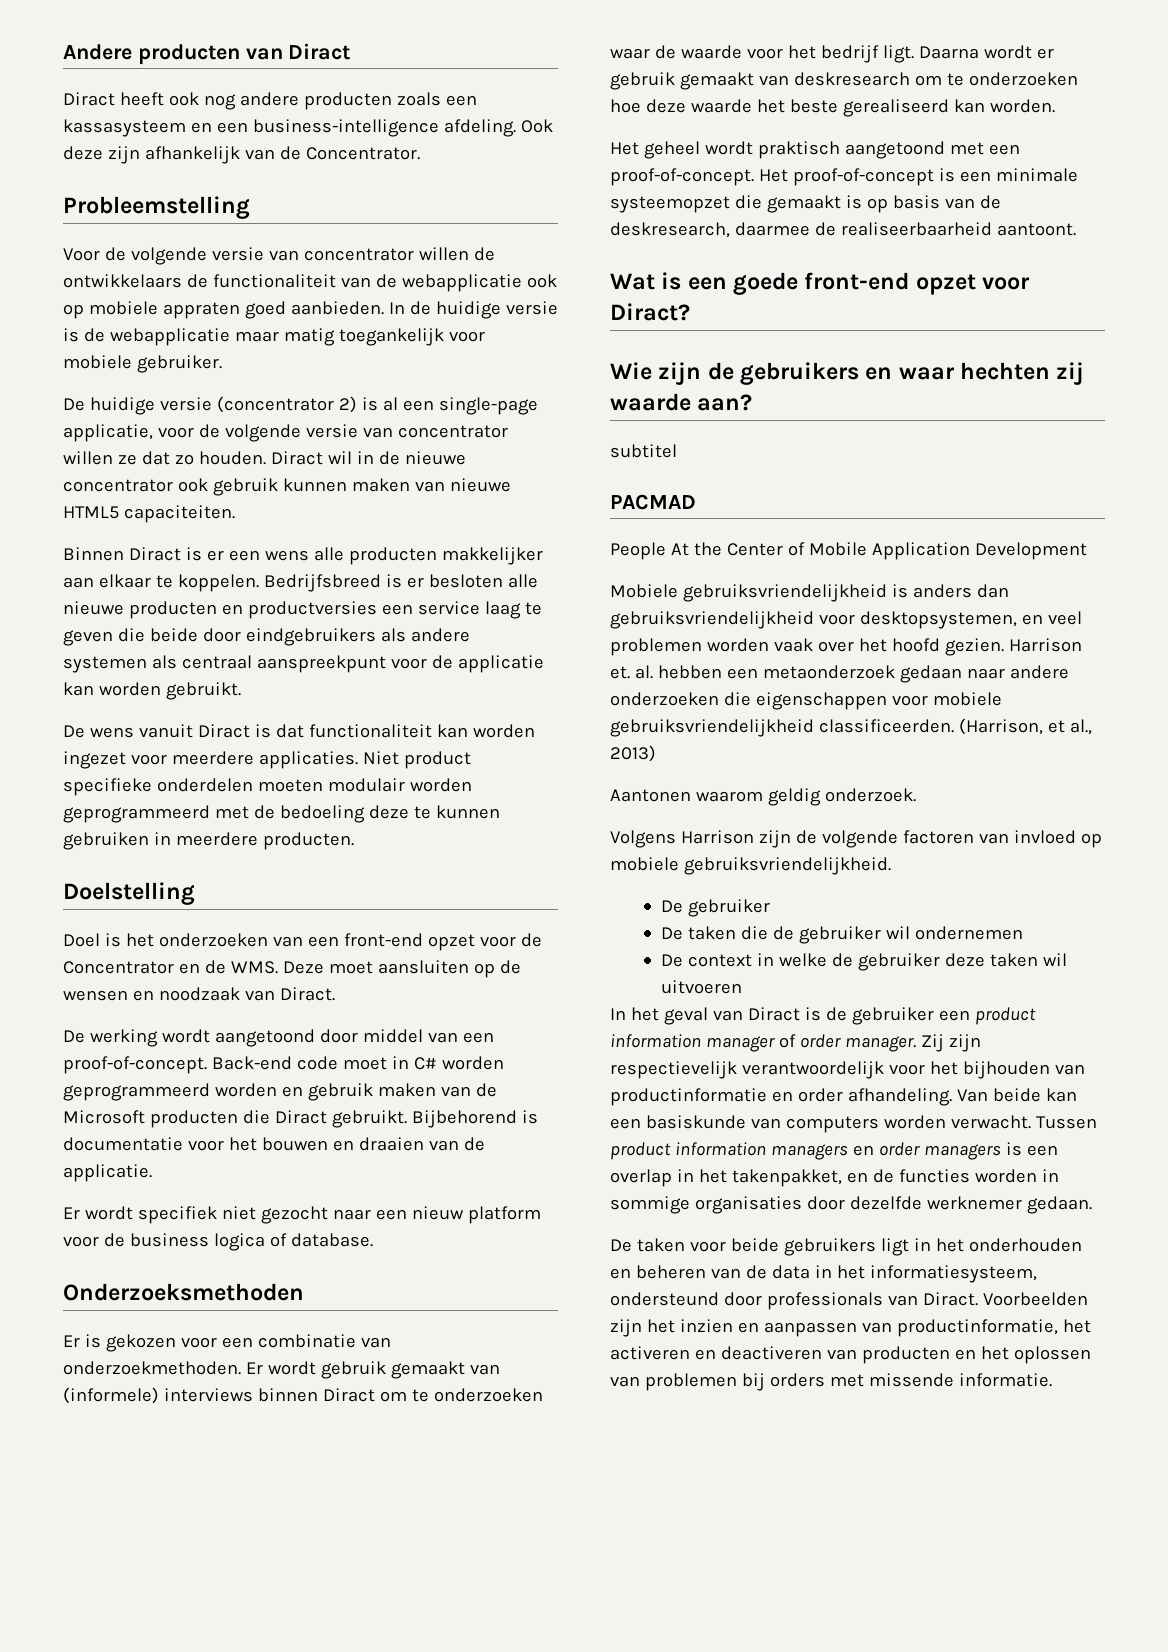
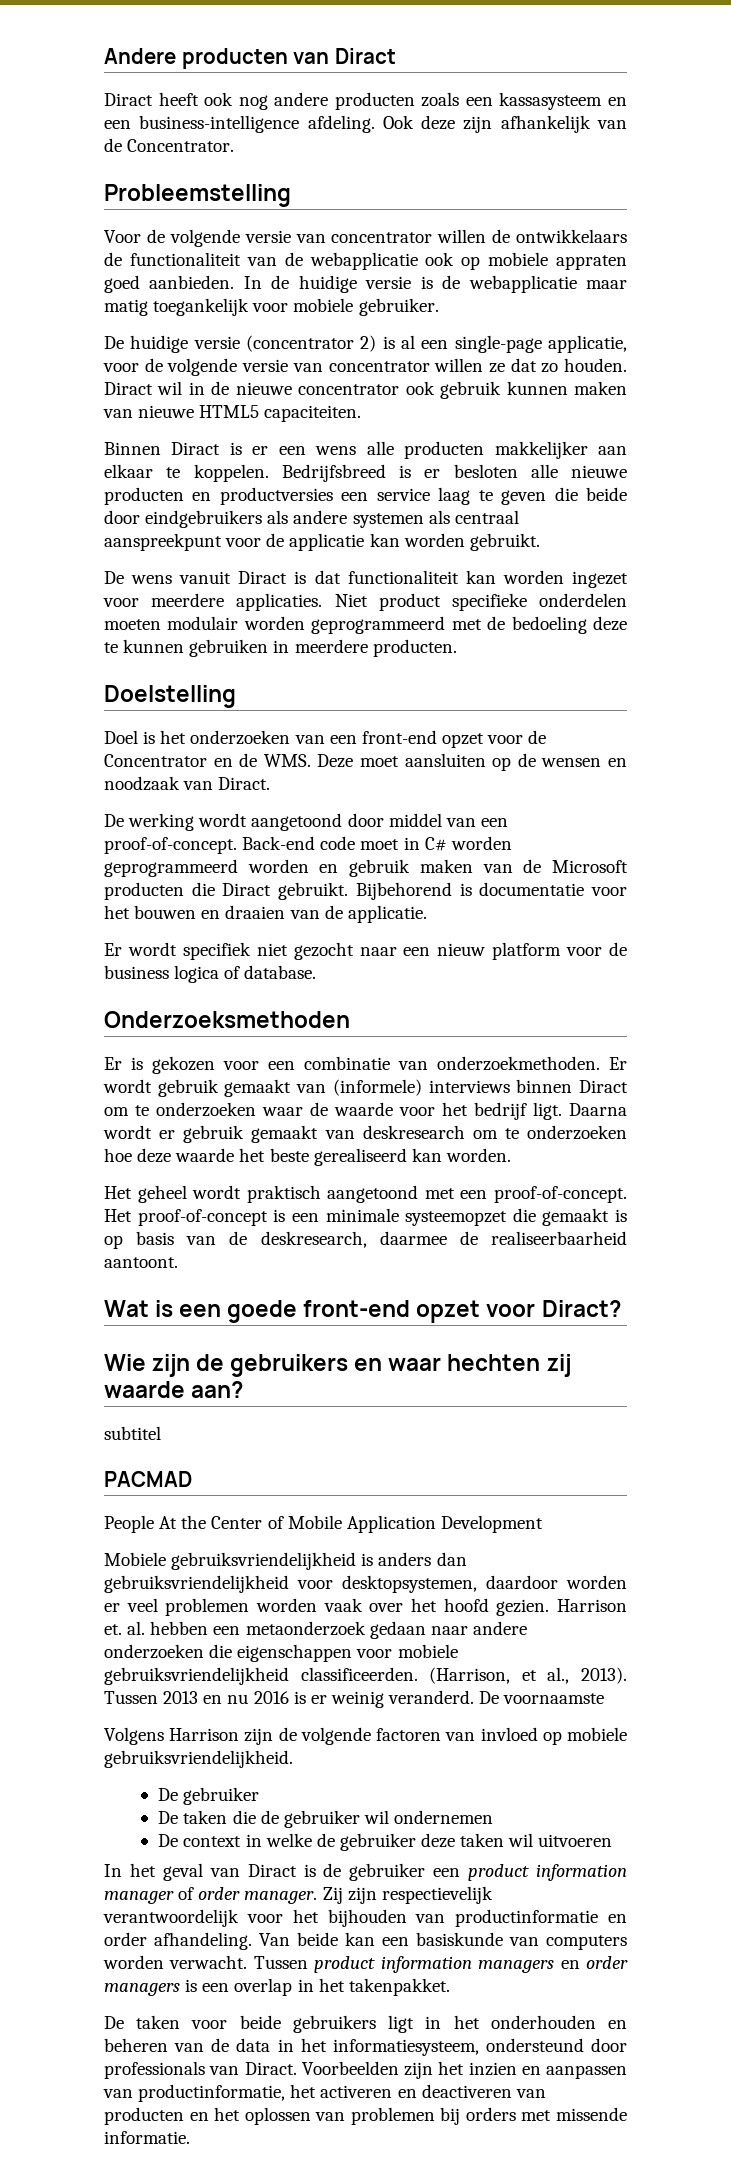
- Mobiele gebruiksvriendelijkheid is anders dan gebruiksvriendelijkheid voor desktopsystemen, en veel problemen worden vaak over het hoofd gezien.
+ Mobiele gebruiksvriendelijkheid is anders dan gebruiksvriendelijkheid voor desktopsystemen, daardoor worden er veel problemen worden vaak over het hoofd gezien.
- (Harrison, et al., 2013)
- Aantonen waarom geldig onderzoek.
+ (Harrison, et al., 2013). Tussen 2013 en nu 2016 is er weinig veranderd. De voornaamste
- Tussen product information managers en order managers is een overlap in het takenpakket, en de functies worden in sommige organisaties door dezelfde werknemer gedaan.
+ Tussen product information managers en order managers is een overlap in het takenpakket.

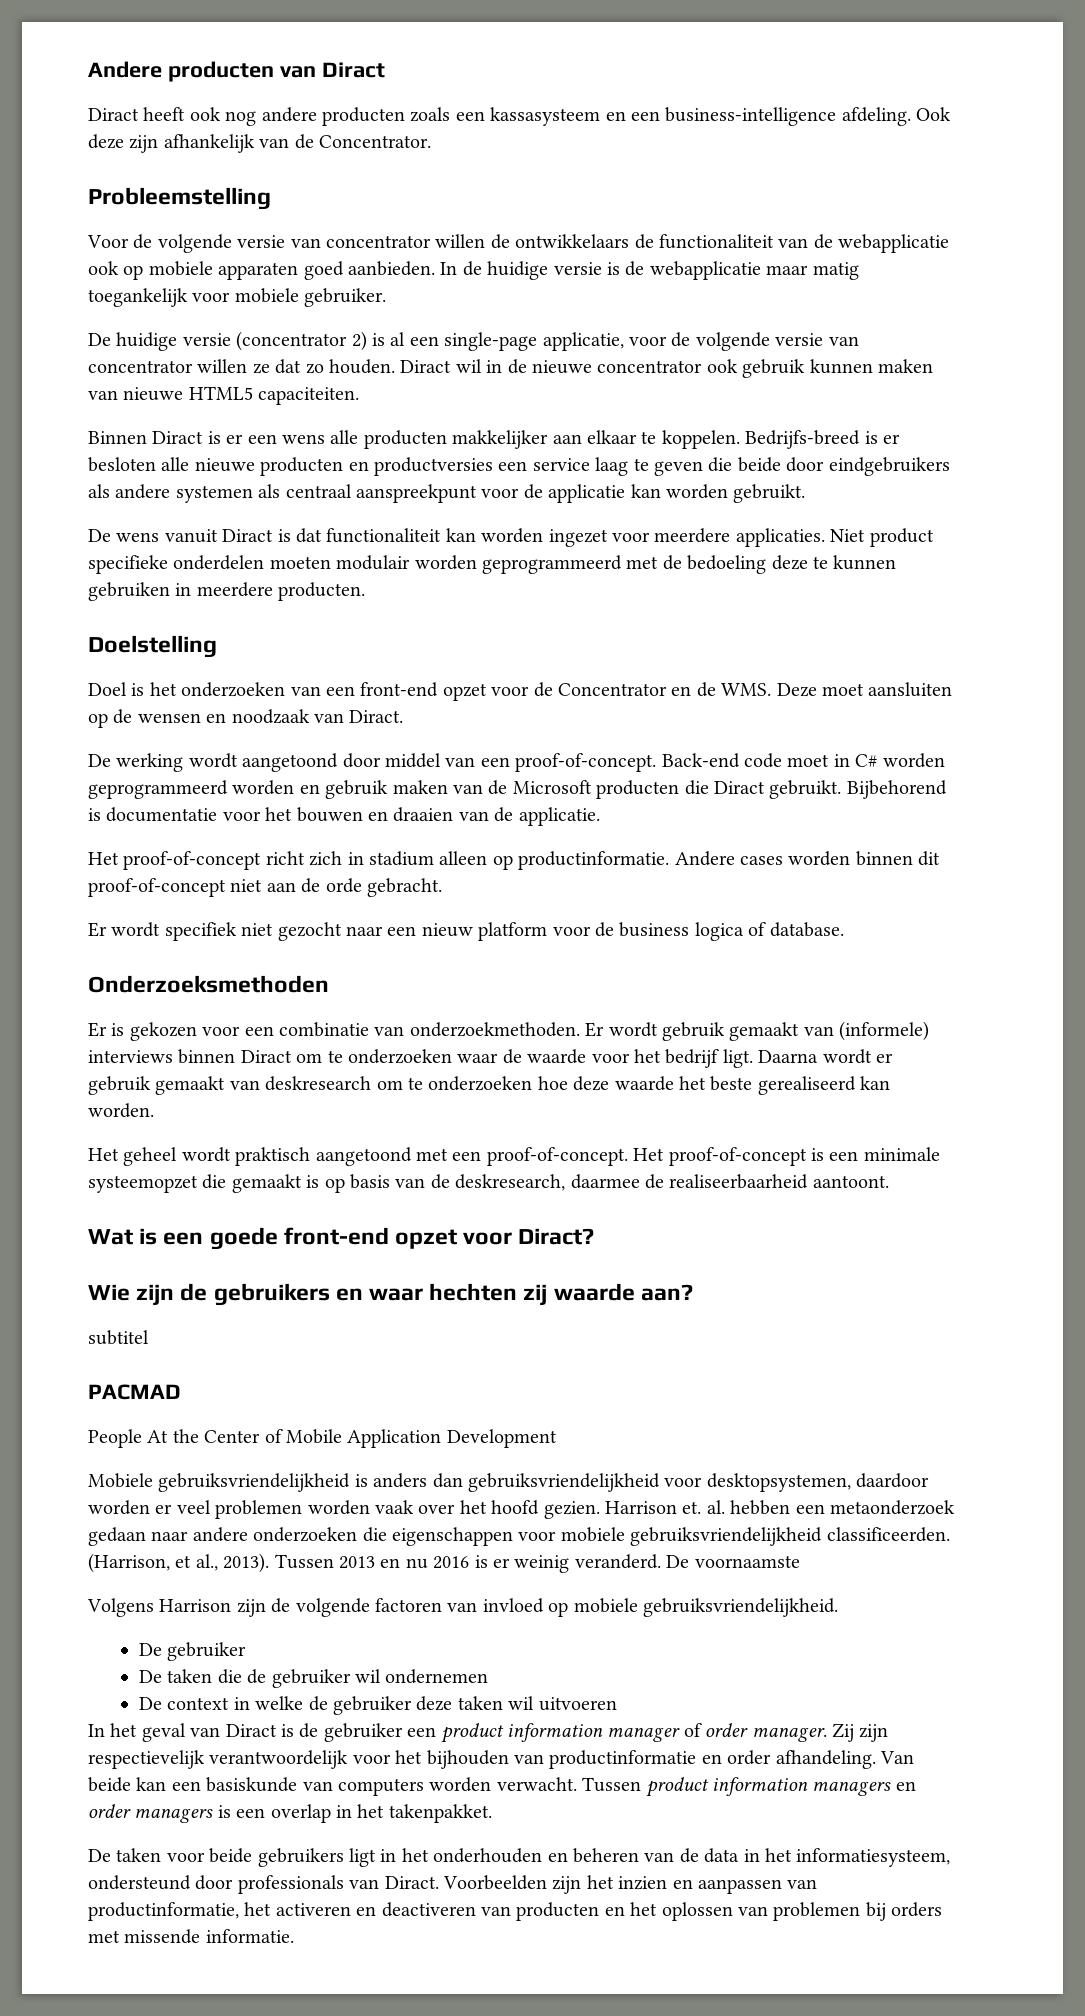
- Voor de volgende versie van concentrator willen de ontwikkelaars de functionaliteit van de webapplicatie ook op mobiele appraten goed aanbieden.
+ Voor de volgende versie van concentrator willen de ontwikkelaars de functionaliteit van de webapplicatie ook op mobiele apparaten goed aanbieden.
- Bedrijfsbreed is er besloten alle nieuwe producten en productversies een service laag te geven die beide door eindgebruikers als andere systemen als centraal aanspreekpunt voor de applicatie kan worden gebruikt.
+ Bedrijfs-breed is er besloten alle nieuwe producten en productversies een service laag te geven die beide door eindgebruikers als andere systemen als centraal aanspreekpunt voor de applicatie kan worden gebruikt.
+ Het proof-of-concept richt zich in stadium alleen op productinformatie. Andere cases worden binnen dit proof-of-concept niet aan de orde gebracht.

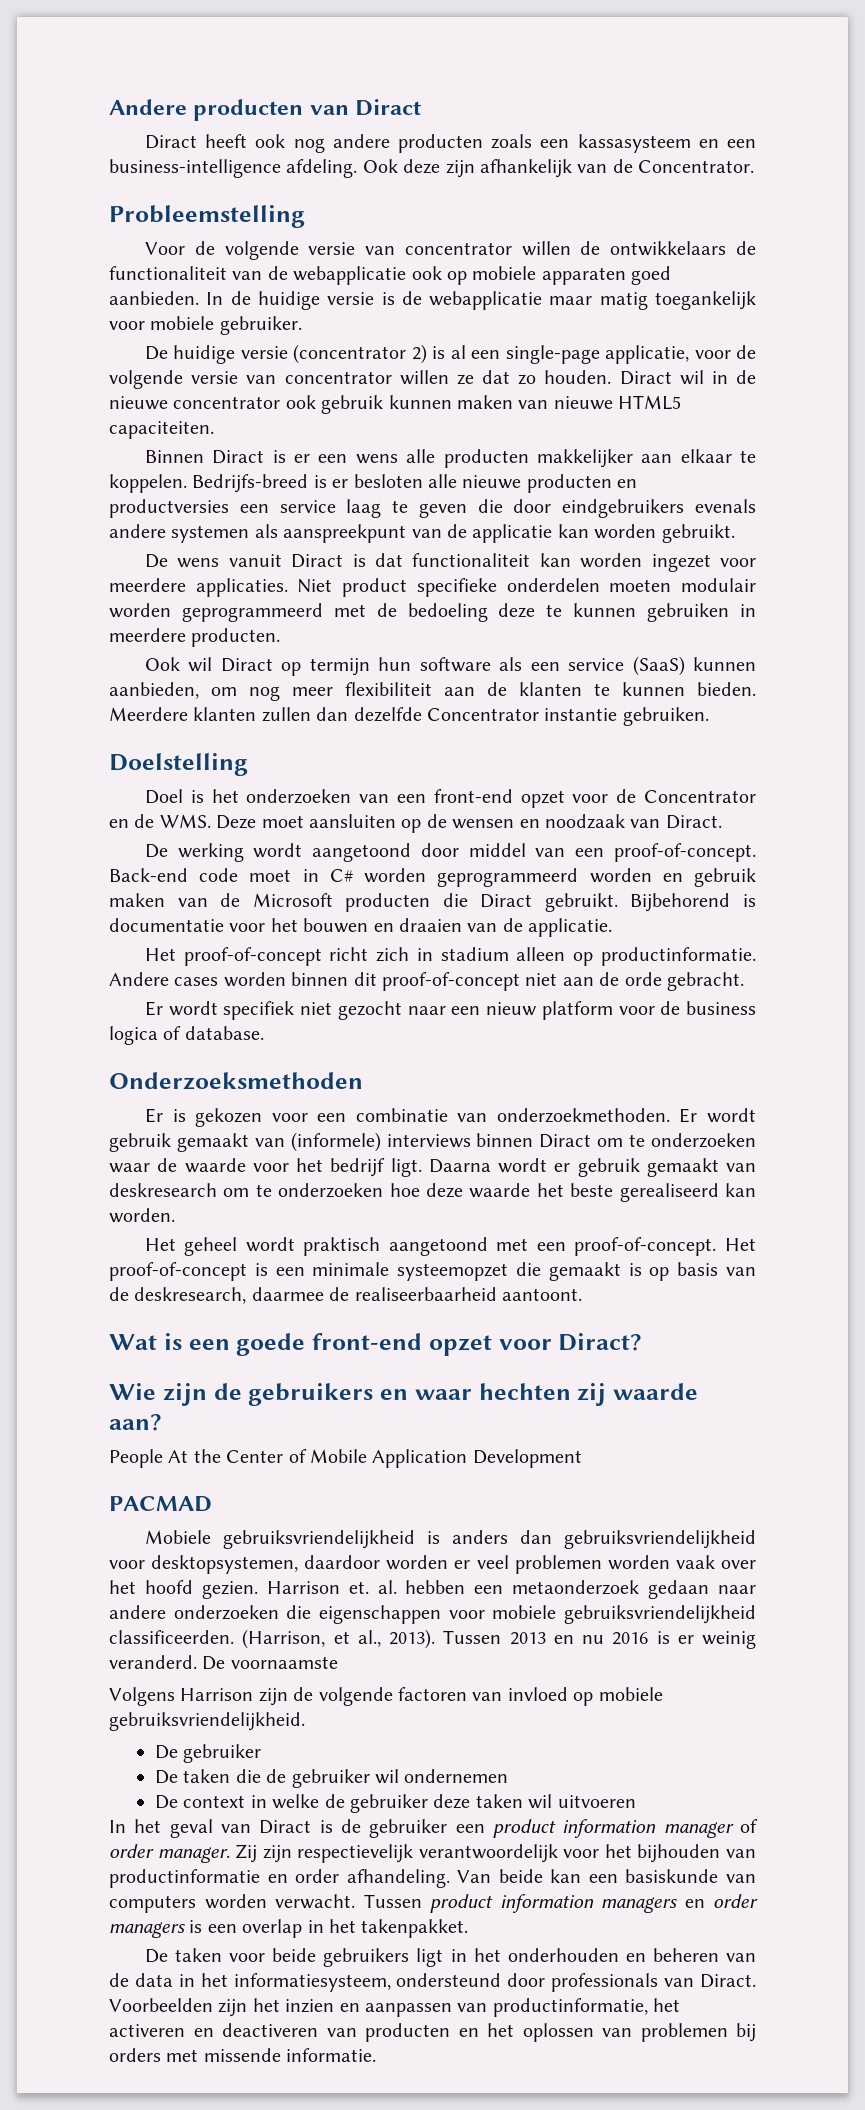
- Bedrijfs-breed is er besloten alle nieuwe producten en productversies een service laag te geven die beide door eindgebruikers als andere systemen als centraal aanspreekpunt voor de applicatie kan worden gebruikt.
+ Bedrijfs-breed is er besloten alle nieuwe producten en productversies een service laag te geven die door eindgebruikers evenals andere systemen als aanspreekpunt van de applicatie kan worden gebruikt.
+ Ook wil Diract op termijn hun software als een service (SaaS) kunnen aanbieden, om nog meer flexibiliteit aan de klanten te kunnen bieden. Meerdere klanten zullen dan dezelfde Concentrator instantie gebruiken.
- subtitel
- PACMAD
+ PACMAD

